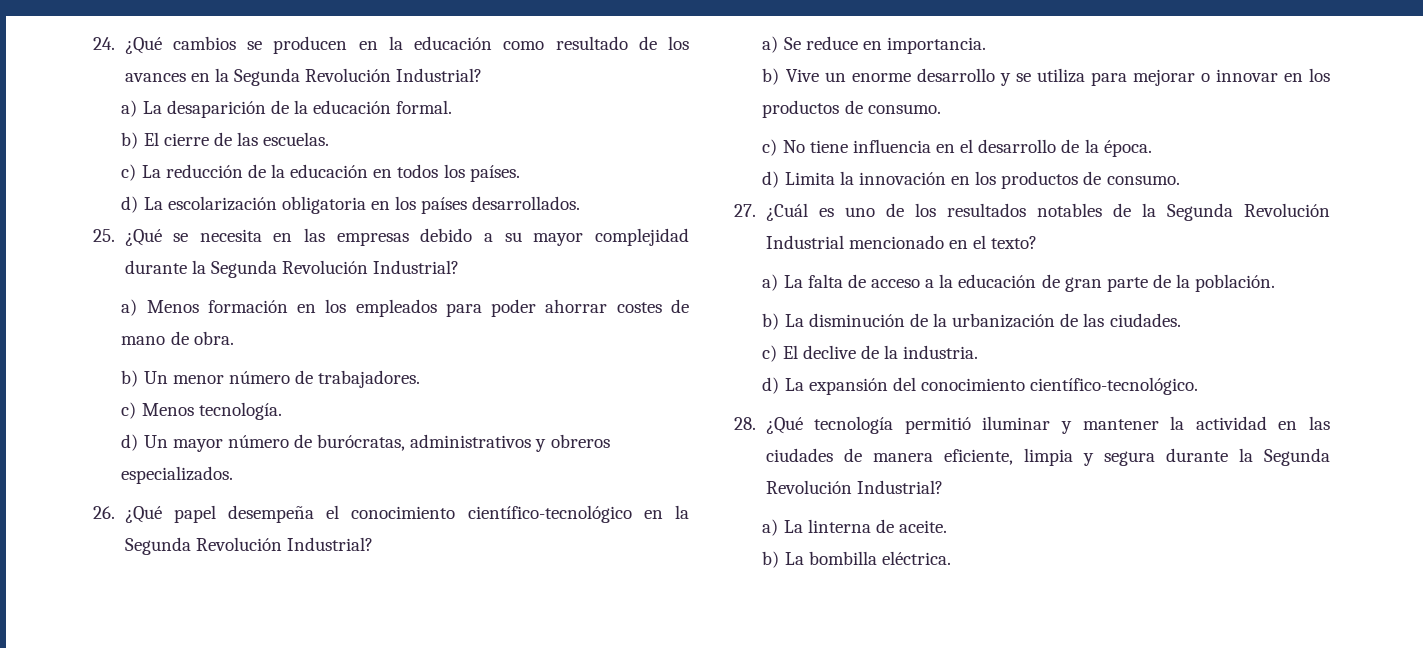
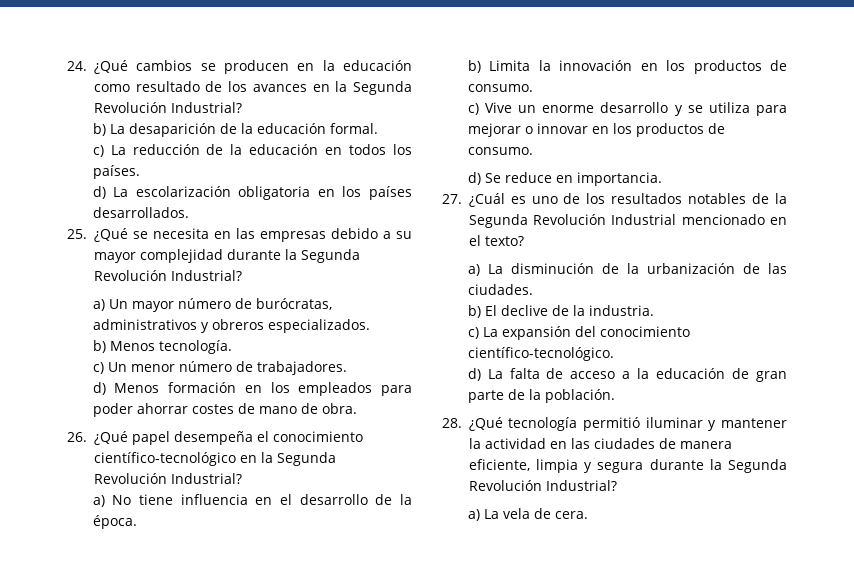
- a) La desaparición de la educación formal.
+ b) La desaparición de la educación formal.
- b) El cierre de las escuelas.
- a) Menos formación en los empleados para poder ahorrar costes de mano de obra.
+ a) Un mayor número de burócratas, administrativos y obreros especializados.
+ b) Menos tecnología.
+ c) Un menor número de trabajadores.
+ d) Menos formación en los empleados para poder ahorrar costes de mano de obra.
- b) Un menor número de trabajadores.
- c) Menos tecnología.
- d) Un mayor número de burócratas, administrativos y obreros especializados.
- a) Se reduce en importancia.
- b) Vive un enorme desarrollo y se utiliza para mejorar o innovar en los productos de consumo.
+ a) No tiene influencia en el desarrollo de la época.
+ b) Limita la innovación en los productos de consumo.
+ c) Vive un enorme desarrollo y se utiliza para mejorar o innovar en los productos de consumo.
- c) No tiene influencia en el desarrollo de la época.
- d) Limita la innovación en los productos de consumo.
+ d) Se reduce en importancia.
- a) La falta de acceso a la educación de gran parte de la población.
+ a) La disminución de la urbanización de las ciudades.
+ b) El declive de la industria.
+ c) La expansión del conocimiento científico-tecnológico.
+ d) La falta de acceso a la educación de gran parte de la población.
- b) La disminución de la urbanización de las ciudades.
- c) El declive de la industria.
- d) La expansión del conocimiento científico-tecnológico.
- a) La linterna de aceite.
- b) La bombilla eléctrica.
+ a) La vela de cera.

